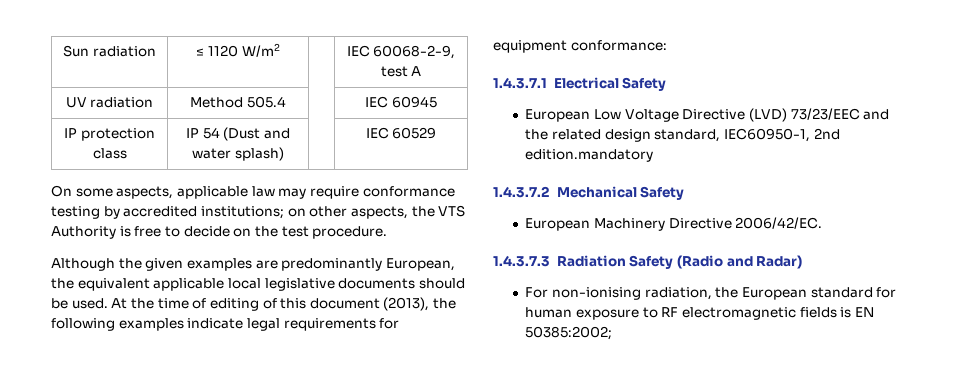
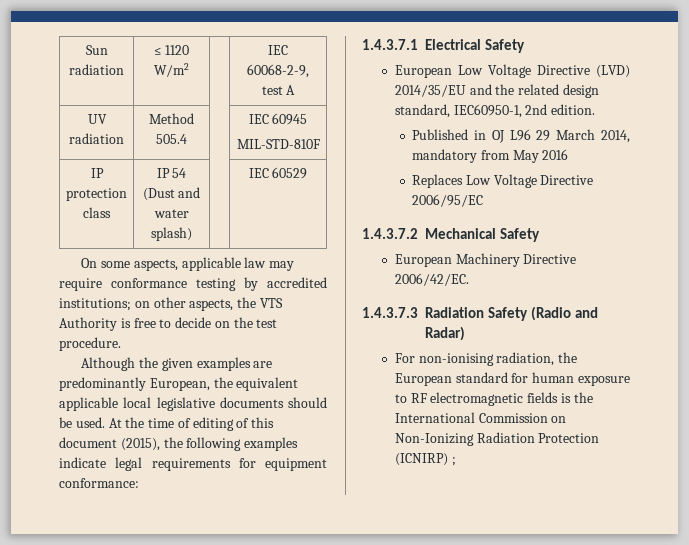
  UV radiation | Method 505.4 | | IEC 60945
+ MIL-STD-810F
- At the time of editing of this document (2013), the following examples indicate legal requirements for equipment conformance:
+ At the time of editing of this document (2015), the following examples indicate legal requirements for equipment conformance:
- European Low Voltage Directive (LVD) 73/23/EEC and the related design standard, IEC60950-1, 2nd edition.mandatory
+ European Low Voltage Directive (LVD) 2014/35/EU and the related design standard, IEC60950-1, 2nd edition.
+ Published in OJ L96 29 March 2014, mandatory from May 2016
+ Replaces Low Voltage Directive 2006/95/EC
- For non-ionising radiation, the European standard for human exposure to RF electromagnetic fields is EN 50385:2002;
+ For non-ionising radiation, the European standard for human exposure to RF electromagnetic fields is the International Commission on Non-Ionizing Radiation Protection (ICNIRP) ;

